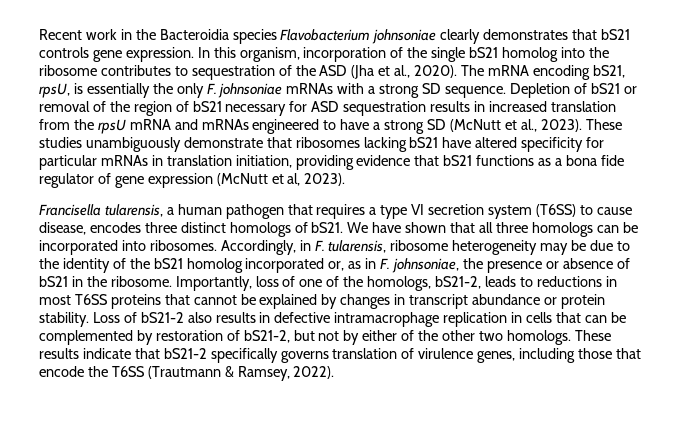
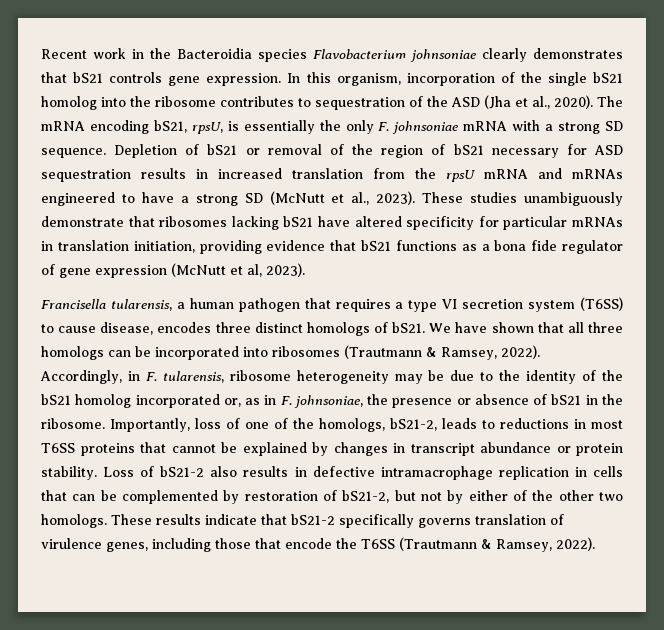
- The mRNA encoding bS21, rpsU, is essentially the only F. johnsoniae mRNAs with a strong SD sequence.
+ The mRNA encoding bS21, rpsU, is essentially the only F. johnsoniae mRNA with a strong SD sequence.
- We have shown that all three homologs can be incorporated into ribosomes.
+ We have shown that all three homologs can be incorporated into ribosomes (Trautmann & Ramsey, 2022).

